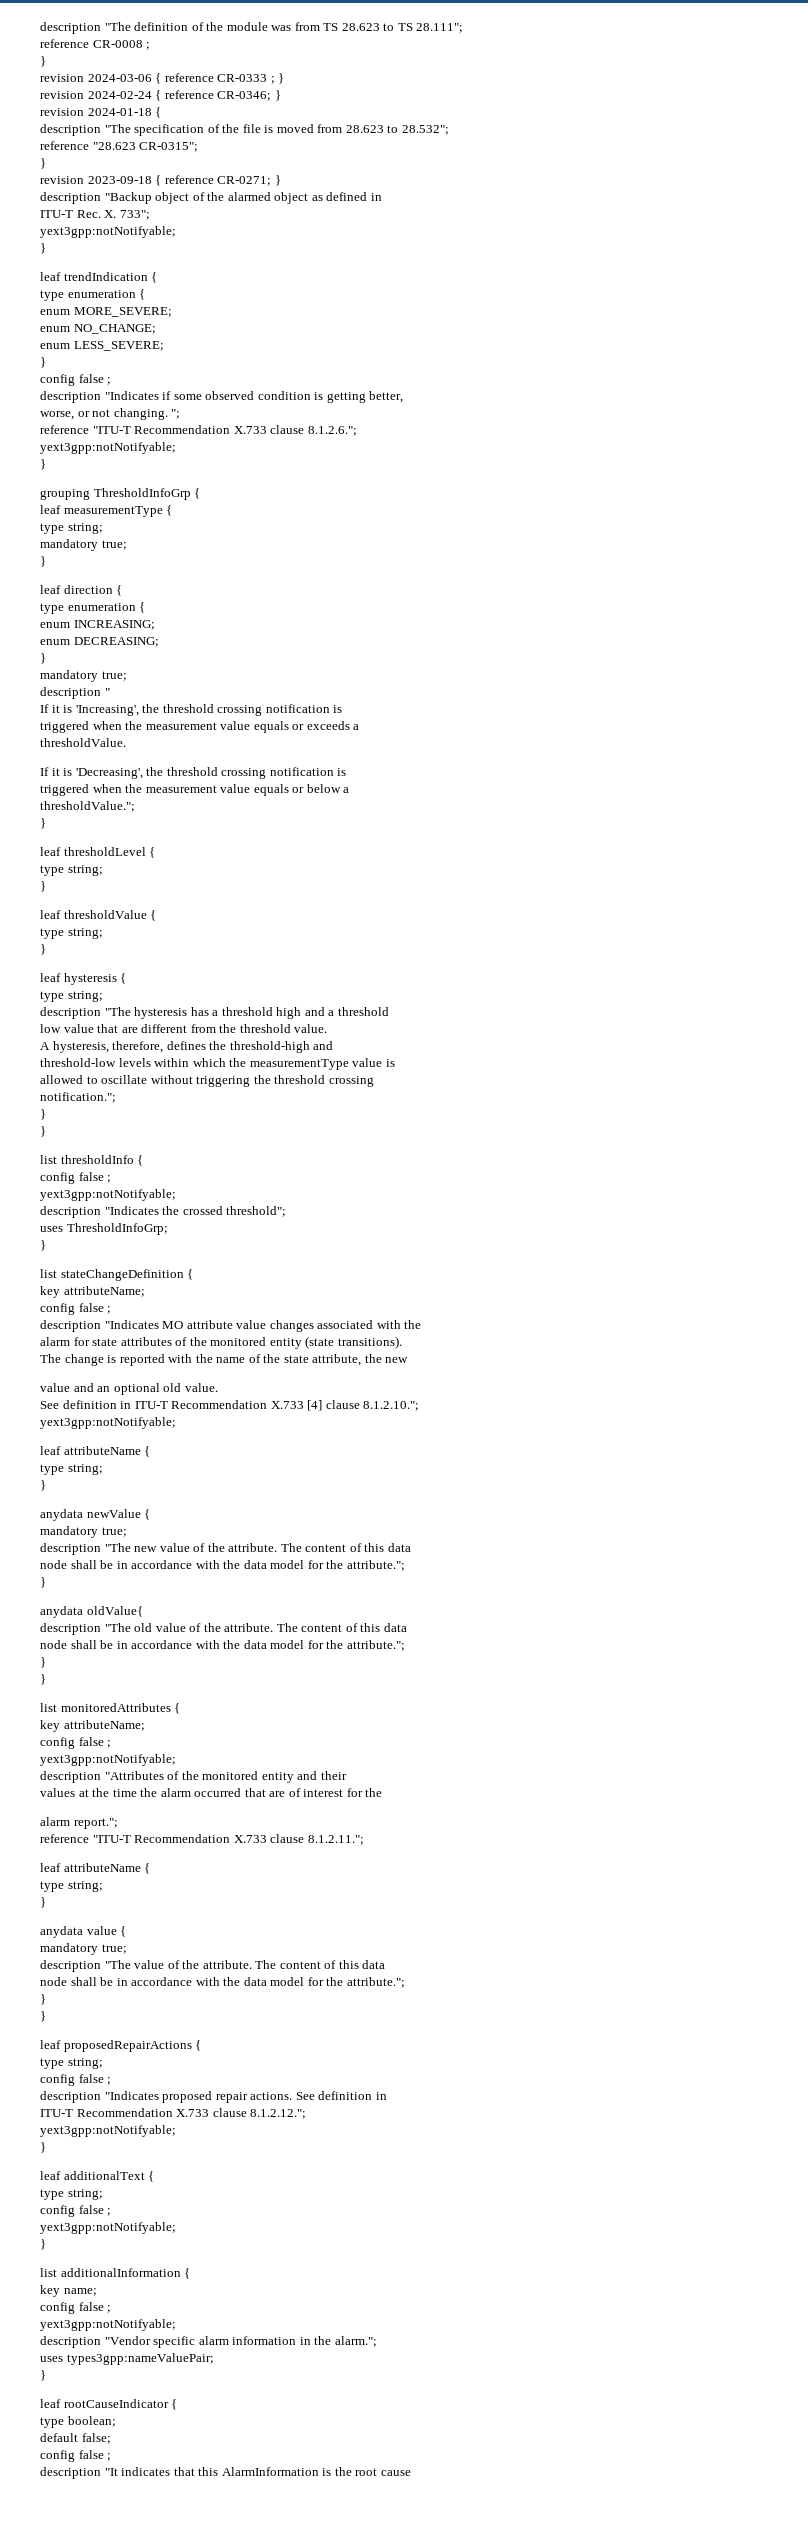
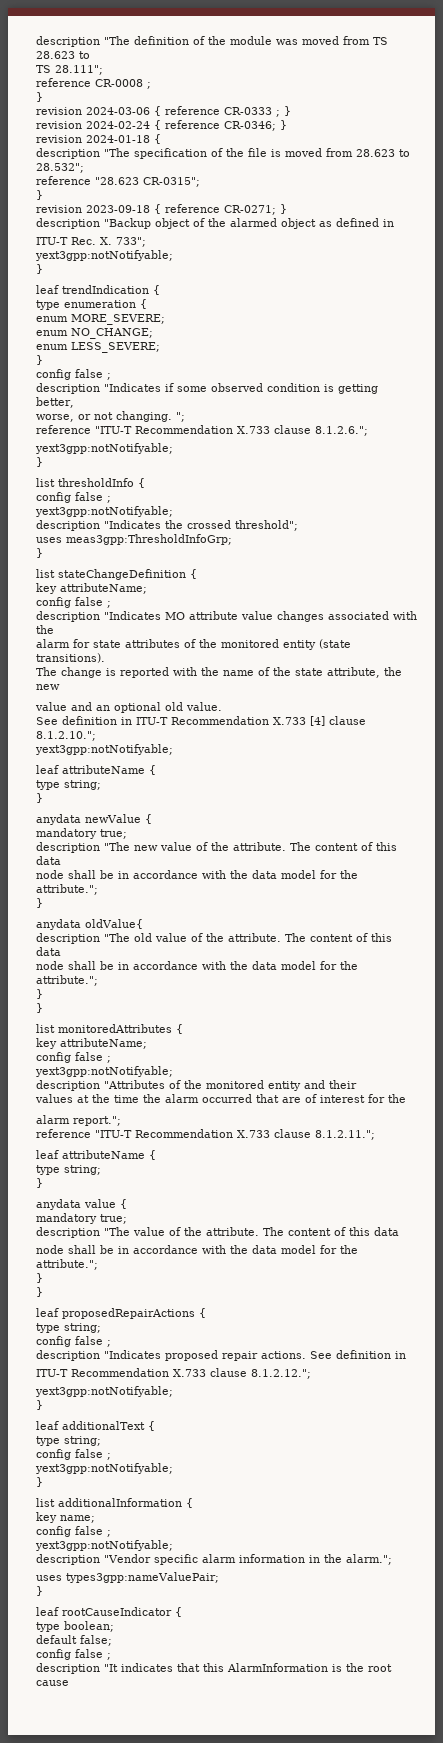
- description "The definition of the module was from TS 28.623 to TS 28.111";
+ description "The definition of the module was moved from TS 28.623 to
+ TS 28.111";
- grouping ThresholdInfoGrp {
- leaf measurementType {
- type string;
- mandatory true;
- }
- leaf direction {
- type enumeration {
- enum INCREASING;
- enum DECREASING;
- }
- mandatory true;
- description "
- If it is 'Increasing', the threshold crossing notification is
- triggered when the measurement value equals or exceeds a
- thresholdValue.
- If it is 'Decreasing', the threshold crossing notification is
- triggered when the measurement value equals or below a
- thresholdValue.";
- }
- leaf thresholdLevel {
- type string;
- }
- leaf thresholdValue {
- type string;
- }
- leaf hysteresis {
- type string;
- description "The hysteresis has a threshold high and a threshold
- low value that are different from the threshold value.
- A hysteresis, therefore, defines the threshold-high and
- threshold-low levels within which the measurementType value is
- allowed to oscillate without triggering the threshold crossing
- notification.";
- }
- }
- uses ThresholdInfoGrp;
+ uses meas3gpp:ThresholdInfoGrp;

